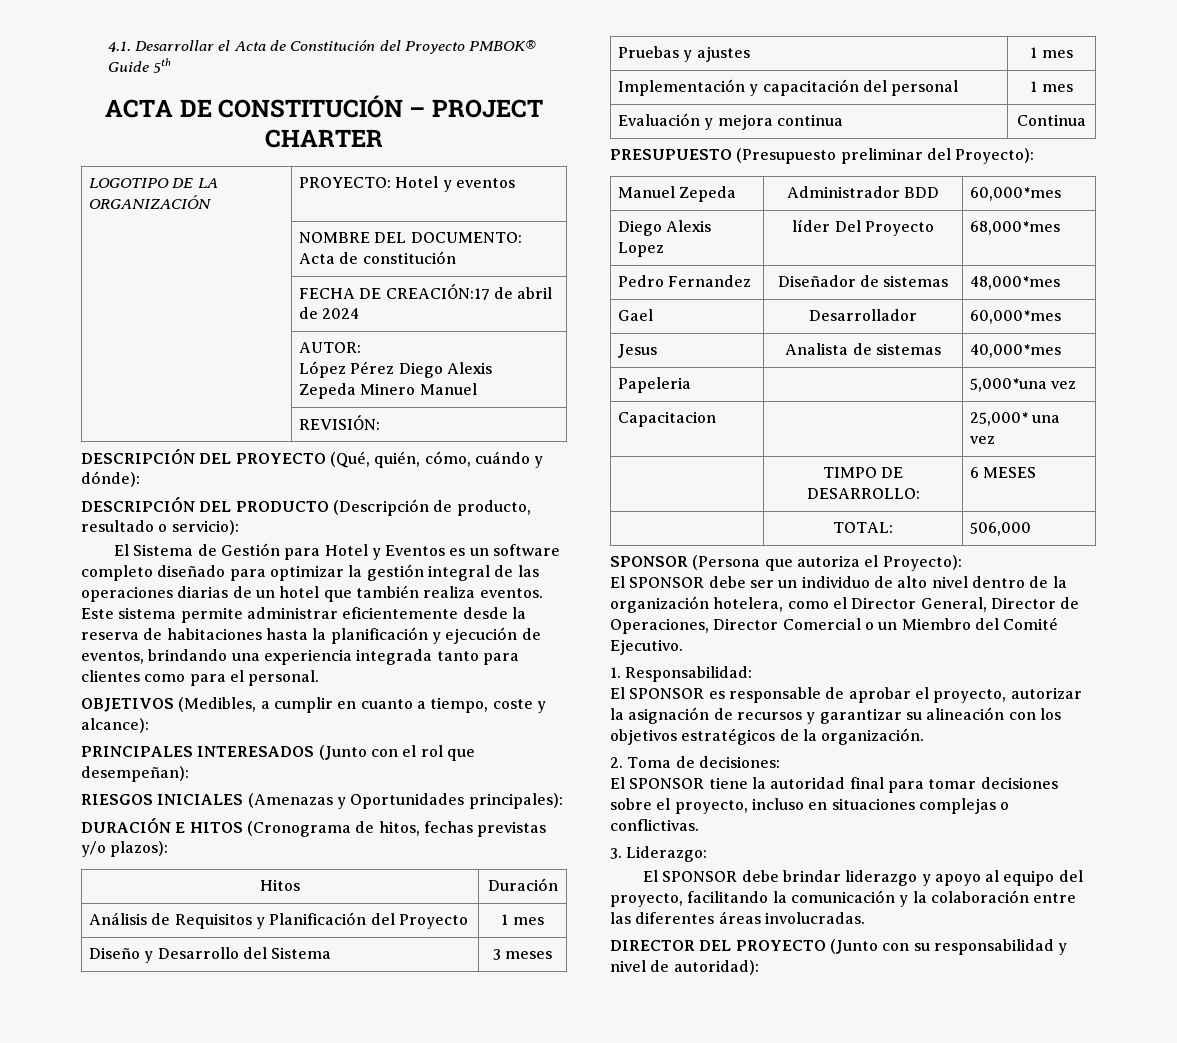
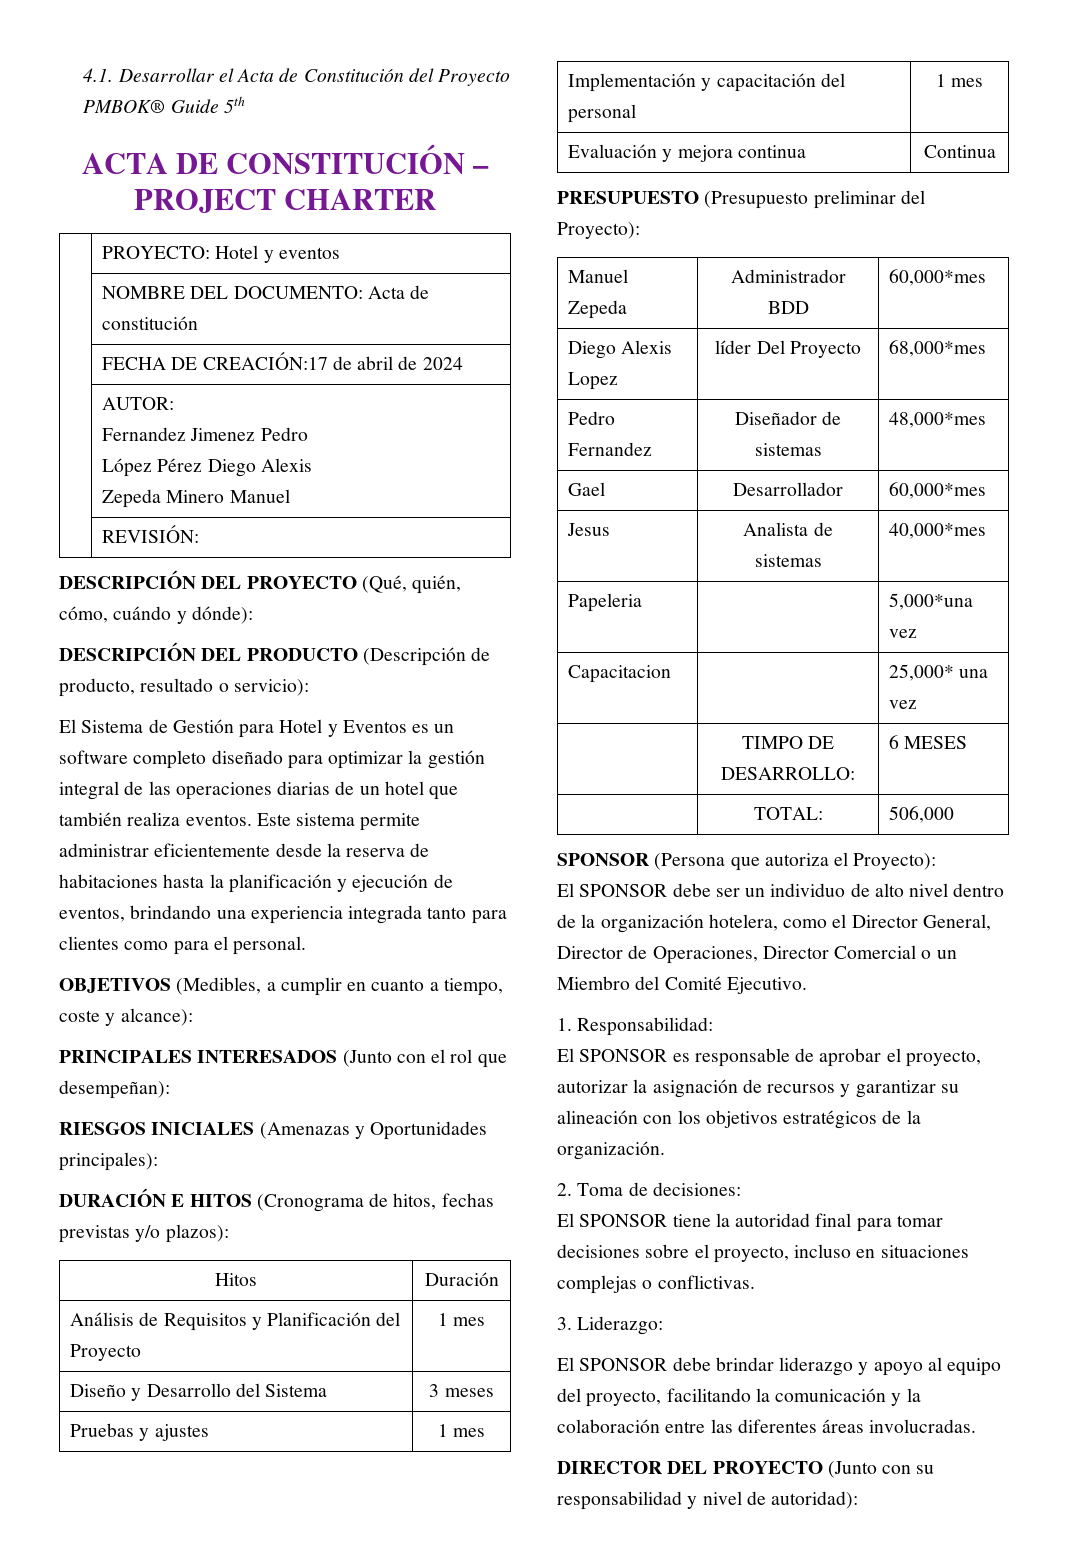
- LOGOTIPO DE LA ORGANIZACIÓN | PROYECTO: Hotel y eventos
+ | PROYECTO: Hotel y eventos
  | AUTOR:
+ Fernandez Jimenez Pedro

